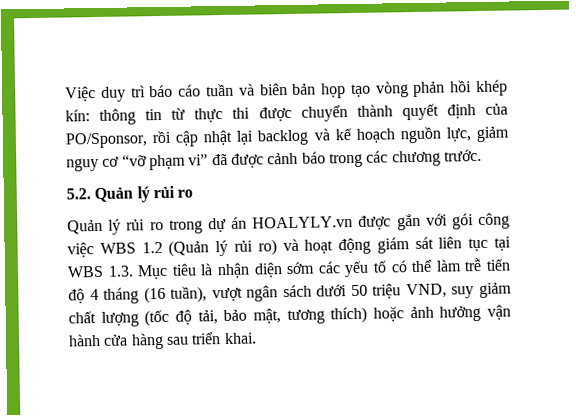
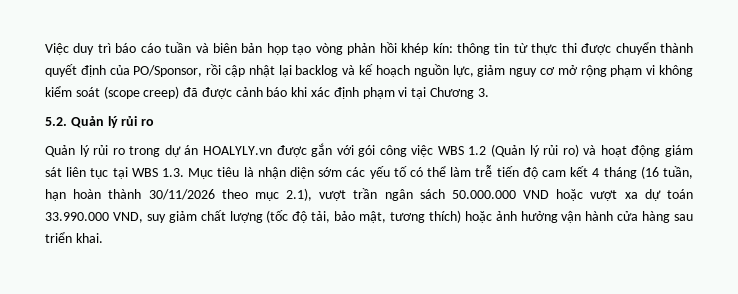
- Việc duy trì báo cáo tuần và biên bản họp tạo vòng phản hồi khép kín: thông tin từ thực thi được chuyển thành quyết định của PO/Sponsor, rồi cập nhật lại backlog và kế hoạch nguồn lực, giảm nguy cơ “vỡ phạm vi” đã được cảnh báo trong các chương trước.
+ Việc duy trì báo cáo tuần và biên bản họp tạo vòng phản hồi khép kín: thông tin từ thực thi được chuyển thành quyết định của PO/Sponsor, rồi cập nhật lại backlog và kế hoạch nguồn lực, giảm nguy cơ mở rộng phạm vi không kiểm soát (scope creep) đã được cảnh báo khi xác định phạm vi tại Chương 3.
- Quản lý rủi ro trong dự án HOALYLY.vn được gắn với gói công việc WBS 1.2 (Quản lý rủi ro) và hoạt động giám sát liên tục tại WBS 1.3. Mục tiêu là nhận diện sớm các yếu tố có thể làm trễ tiến độ 4 tháng (16 tuần), vượt ngân sách dưới 50 triệu VND, suy giảm chất lượng (tốc độ tải, bảo mật, tương thích) hoặc ảnh hưởng vận hành cửa hàng sau triển khai.
+ Quản lý rủi ro trong dự án HOALYLY.vn được gắn với gói công việc WBS 1.2 (Quản lý rủi ro) và hoạt động giám sát liên tục tại WBS 1.3. Mục tiêu là nhận diện sớm các yếu tố có thể làm trễ tiến độ cam kết 4 tháng (16 tuần, hạn hoàn thành 30/11/2026 theo mục 2.1), vượt trần ngân sách 50.000.000 VND hoặc vượt xa dự toán 33.990.000 VND, suy giảm chất lượng (tốc độ tải, bảo mật, tương thích) hoặc ảnh hưởng vận hành cửa hàng sau triển khai.

